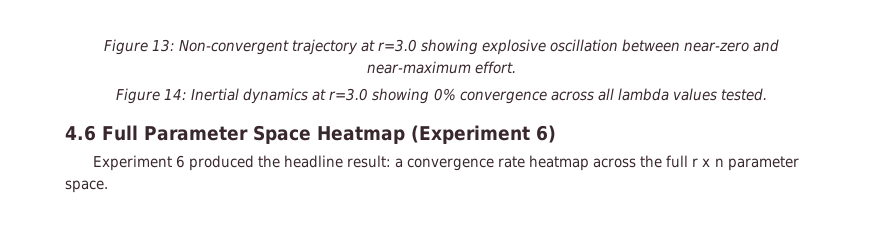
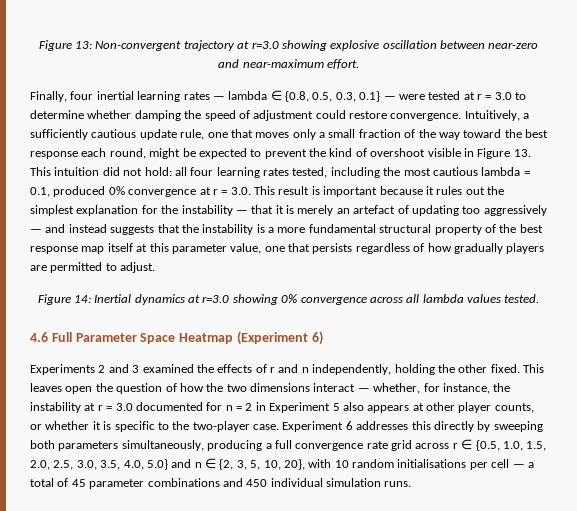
+ Finally, four inertial learning rates — lambda ∈ {0.8, 0.5, 0.3, 0.1} — were tested at r = 3.0 to determine whether damping the speed of adjustment could restore convergence. Intuitively, a sufficiently cautious update rule, one that moves only a small fraction of the way toward the best response each round, might be expected to prevent the kind of overshoot visible in Figure 13. This intuition did not hold: all four learning rates tested, including the most cautious lambda = 0.1, produced 0% convergence at r = 3.0. This result is important because it rules out the simplest explanation for the instability — that it is merely an artefact of updating too aggressively — and instead suggests that the instability is a more fundamental structural property of the best response map itself at this parameter value, one that persists regardless of how gradually players are permitted to adjust.
- Experiment 6 produced the headline result: a convergence rate heatmap across the full r x n parameter space.
+ Experiments 2 and 3 examined the effects of r and n independently, holding the other fixed. This leaves open the question of how the two dimensions interact — whether, for instance, the instability at r = 3.0 documented for n = 2 in Experiment 5 also appears at other player counts, or whether it is specific to the two-player case. Experiment 6 addresses this directly by sweeping both parameters simultaneously, producing a full convergence rate grid across r ∈ {0.5, 1.0, 1.5, 2.0, 2.5, 3.0, 3.5, 4.0, 5.0} and n ∈ {2, 3, 5, 10, 20}, with 10 random initialisations per cell — a total of 45 parameter combinations and 450 individual simulation runs.

